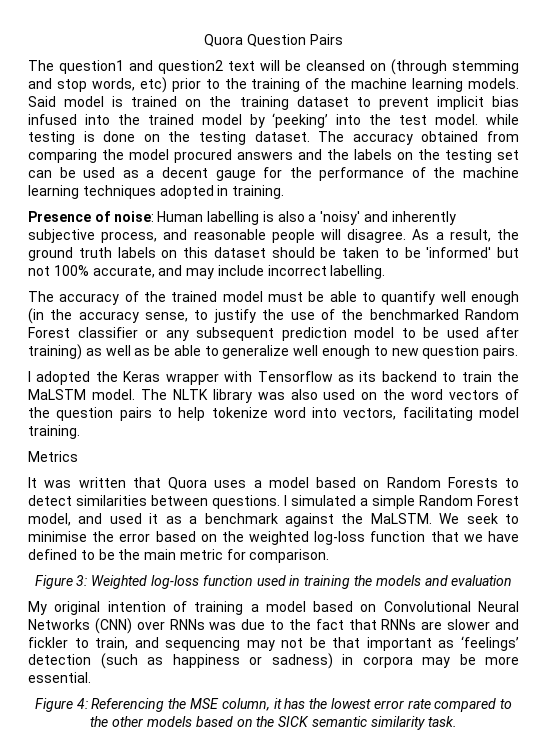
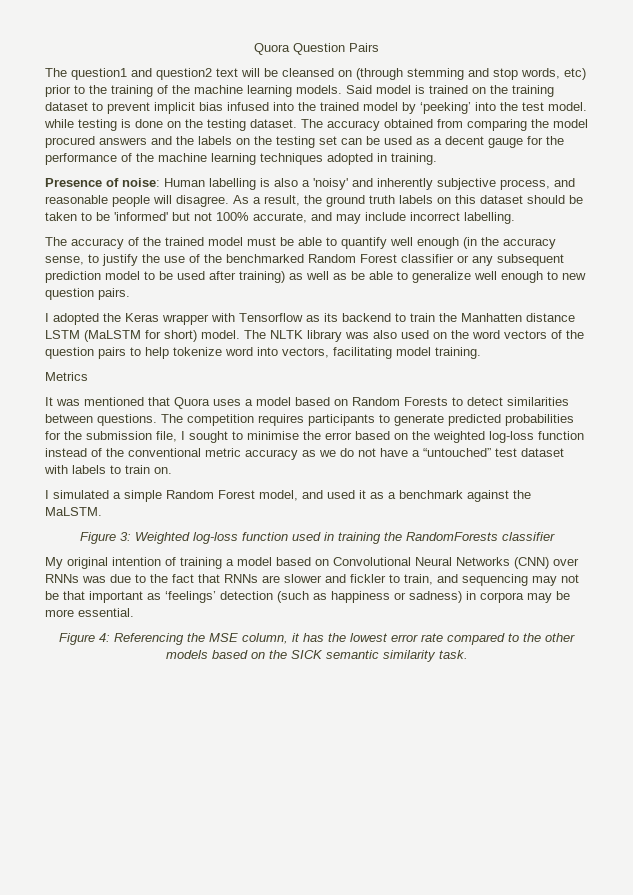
- I adopted the Keras wrapper with Tensorflow as its backend to train the MaLSTM model.
+ I adopted the Keras wrapper with Tensorflow as its backend to train the Manhatten distance LSTM (MaLSTM for short) model.
- It was written that Quora uses a model based on Random Forests to detect similarities between questions. I simulated a simple Random Forest model, and used it as a benchmark against the MaLSTM. We seek to minimise the error based on the weighted log-loss function that we have defined to be the main metric for comparison.
+ It was mentioned that Quora uses a model based on Random Forests to detect similarities between questions. The competition requires participants to generate predicted probabilities for the submission file, I sought to minimise the error based on the weighted log-loss function instead of the conventional metric accuracy as we do not have a “untouched” test dataset with labels to train on.
+ I simulated a simple Random Forest model, and used it as a benchmark against the MaLSTM.
- Figure 3: Weighted log-loss function used in training the models and evaluation
+ Figure 3: Weighted log-loss function used in training the RandomForests classifier

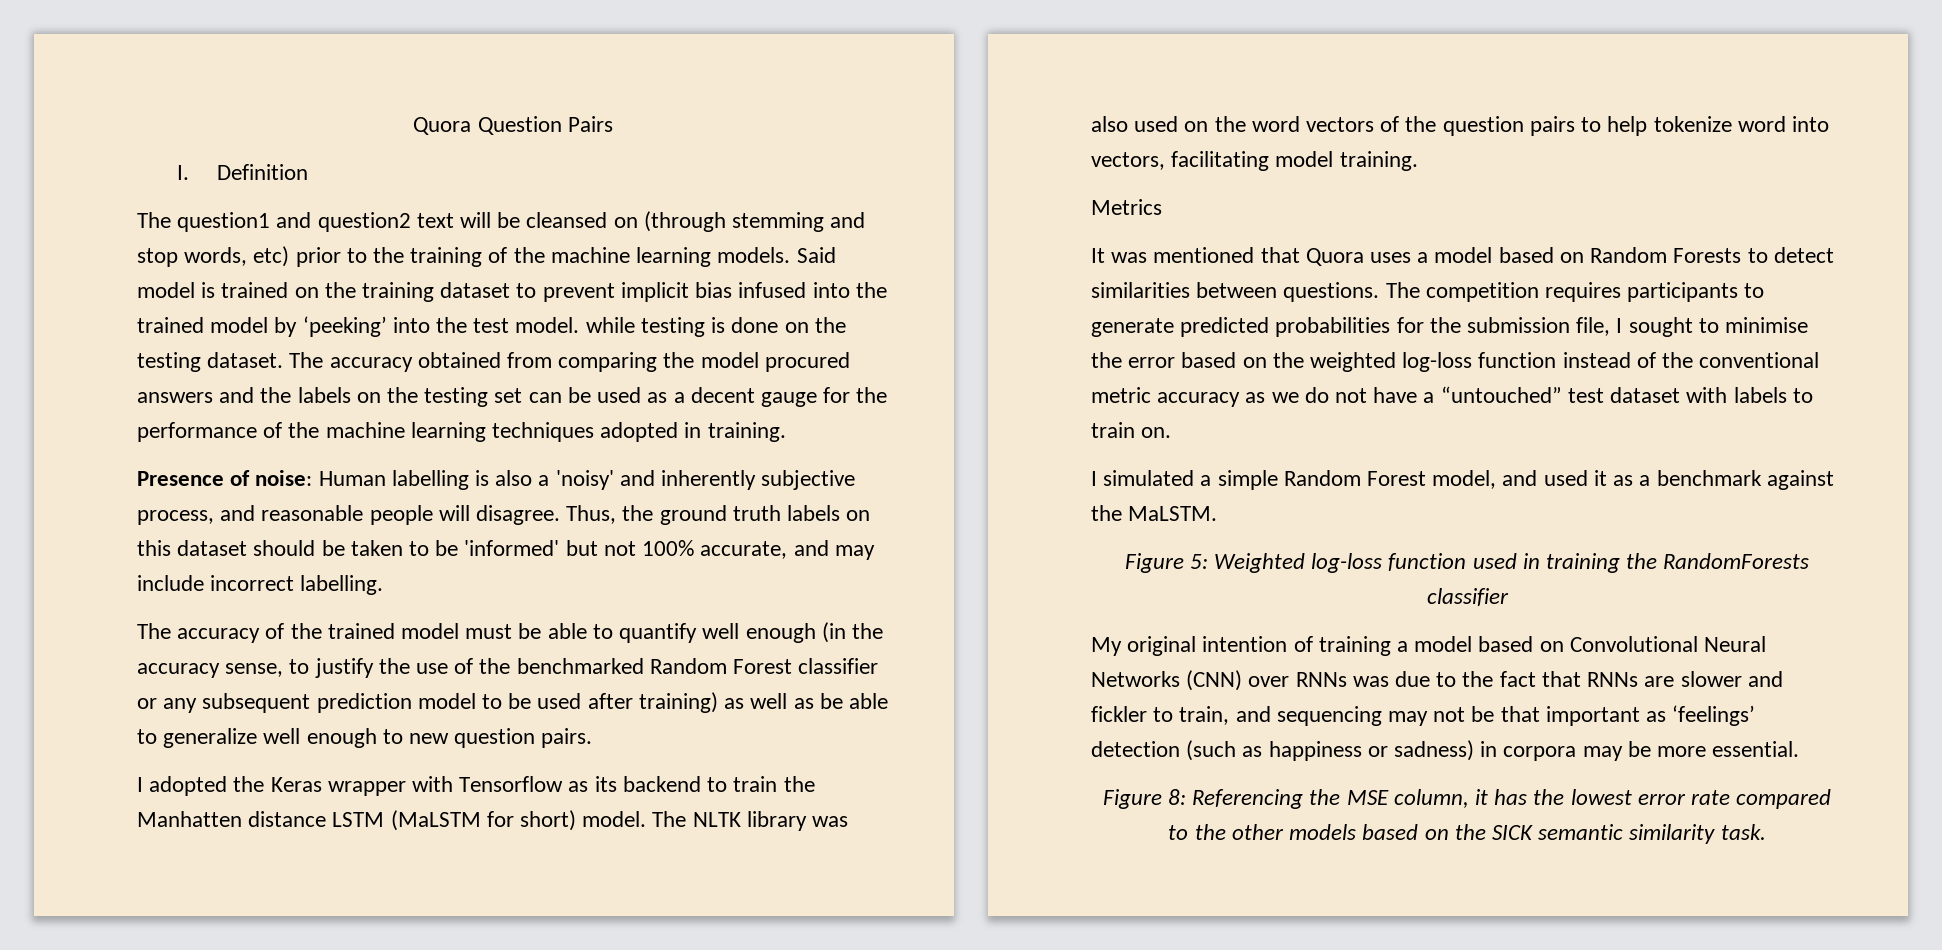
+ I. Definition
- As a result, the ground truth labels on this dataset should be taken to be 'informed' but not 100% accurate, and may include incorrect labelling.
+ Thus, the ground truth labels on this dataset should be taken to be 'informed' but not 100% accurate, and may include incorrect labelling.
- Figure 3: Weighted log-loss function used in training the RandomForests classifier
+ Figure 5: Weighted log-loss function used in training the RandomForests classifier
- Figure 4: Referencing the MSE column, it has the lowest error rate compared to the other models based on the SICK semantic similarity task.
+ Figure 8: Referencing the MSE column, it has the lowest error rate compared to the other models based on the SICK semantic similarity task.

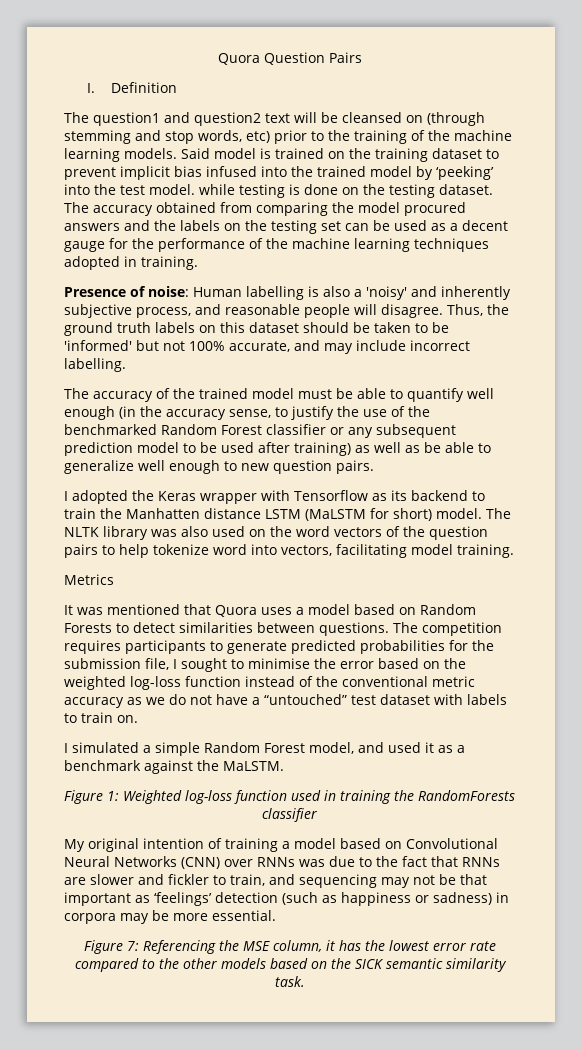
- Figure 5: Weighted log-loss function used in training the RandomForests classifier
+ Figure 1: Weighted log-loss function used in training the RandomForests classifier
- Figure 8: Referencing the MSE column, it has the lowest error rate compared to the other models based on the SICK semantic similarity task.
+ Figure 7: Referencing the MSE column, it has the lowest error rate compared to the other models based on the SICK semantic similarity task.

